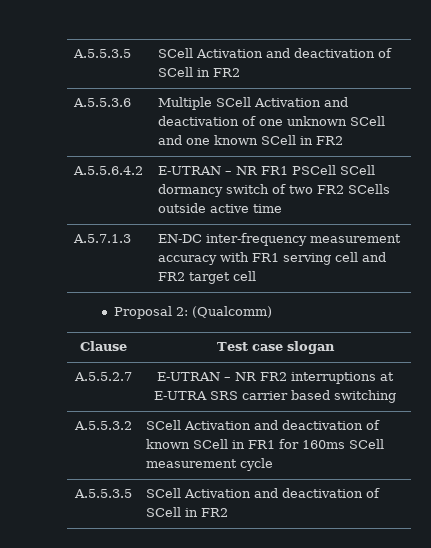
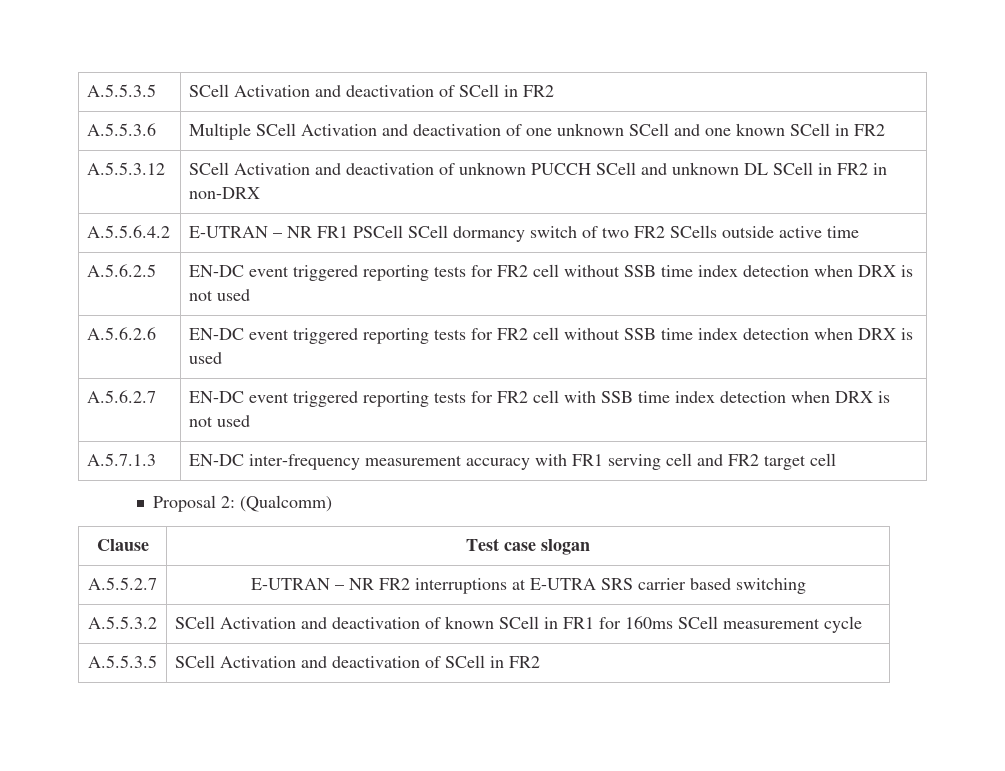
+ A.5.5.3.12 | SCell Activation and deactivation of unknown PUCCH SCell and unknown DL SCell in FR2 in non-DRX
+ A.5.6.2.5 | EN-DC event triggered reporting tests for FR2 cell without SSB time index detection when DRX is not used
+ A.5.6.2.6 | EN-DC event triggered reporting tests for FR2 cell without SSB time index detection when DRX is used
+ A.5.6.2.7 | EN-DC event triggered reporting tests for FR2 cell with SSB time index detection when DRX is not used

